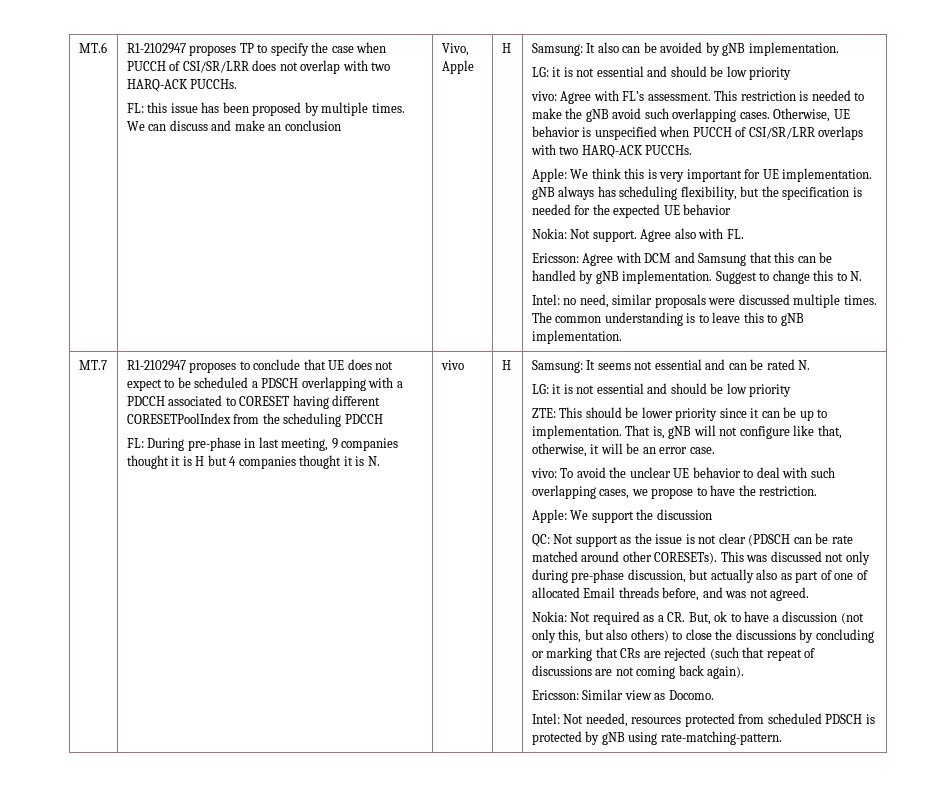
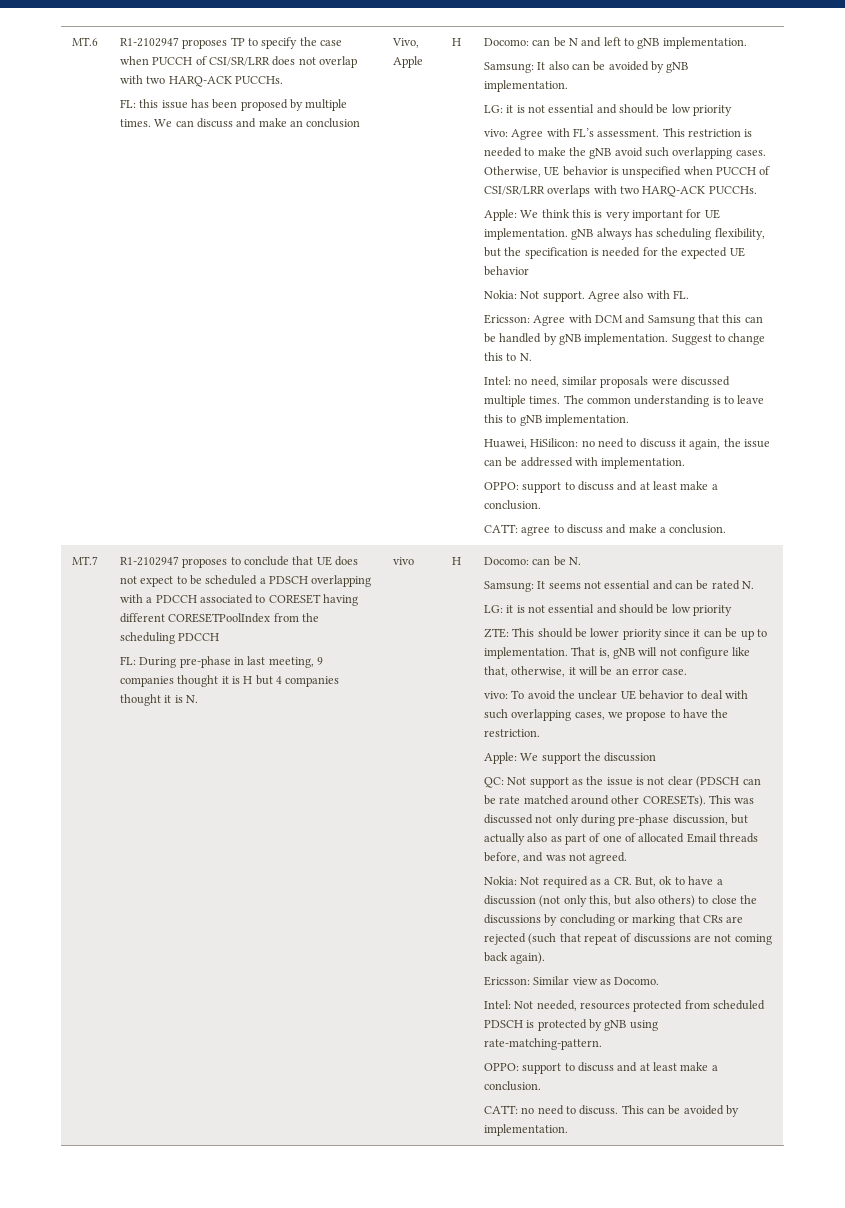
+ Docomo: can be N and left to gNB implementation.
+ Huawei, HiSilicon: no need to discuss it again, the issue can be addressed with implementation.
+ OPPO: support to discuss and at least make a conclusion.
+ CATT: agree to discuss and make a conclusion.
+ Docomo: can be N.
  Intel: Not needed, resources protected from scheduled PDSCH is protected by gNB using rate-matching-pattern.
+ OPPO: support to discuss and at least make a conclusion.
+ CATT: no need to discuss. This can be avoided by implementation.

